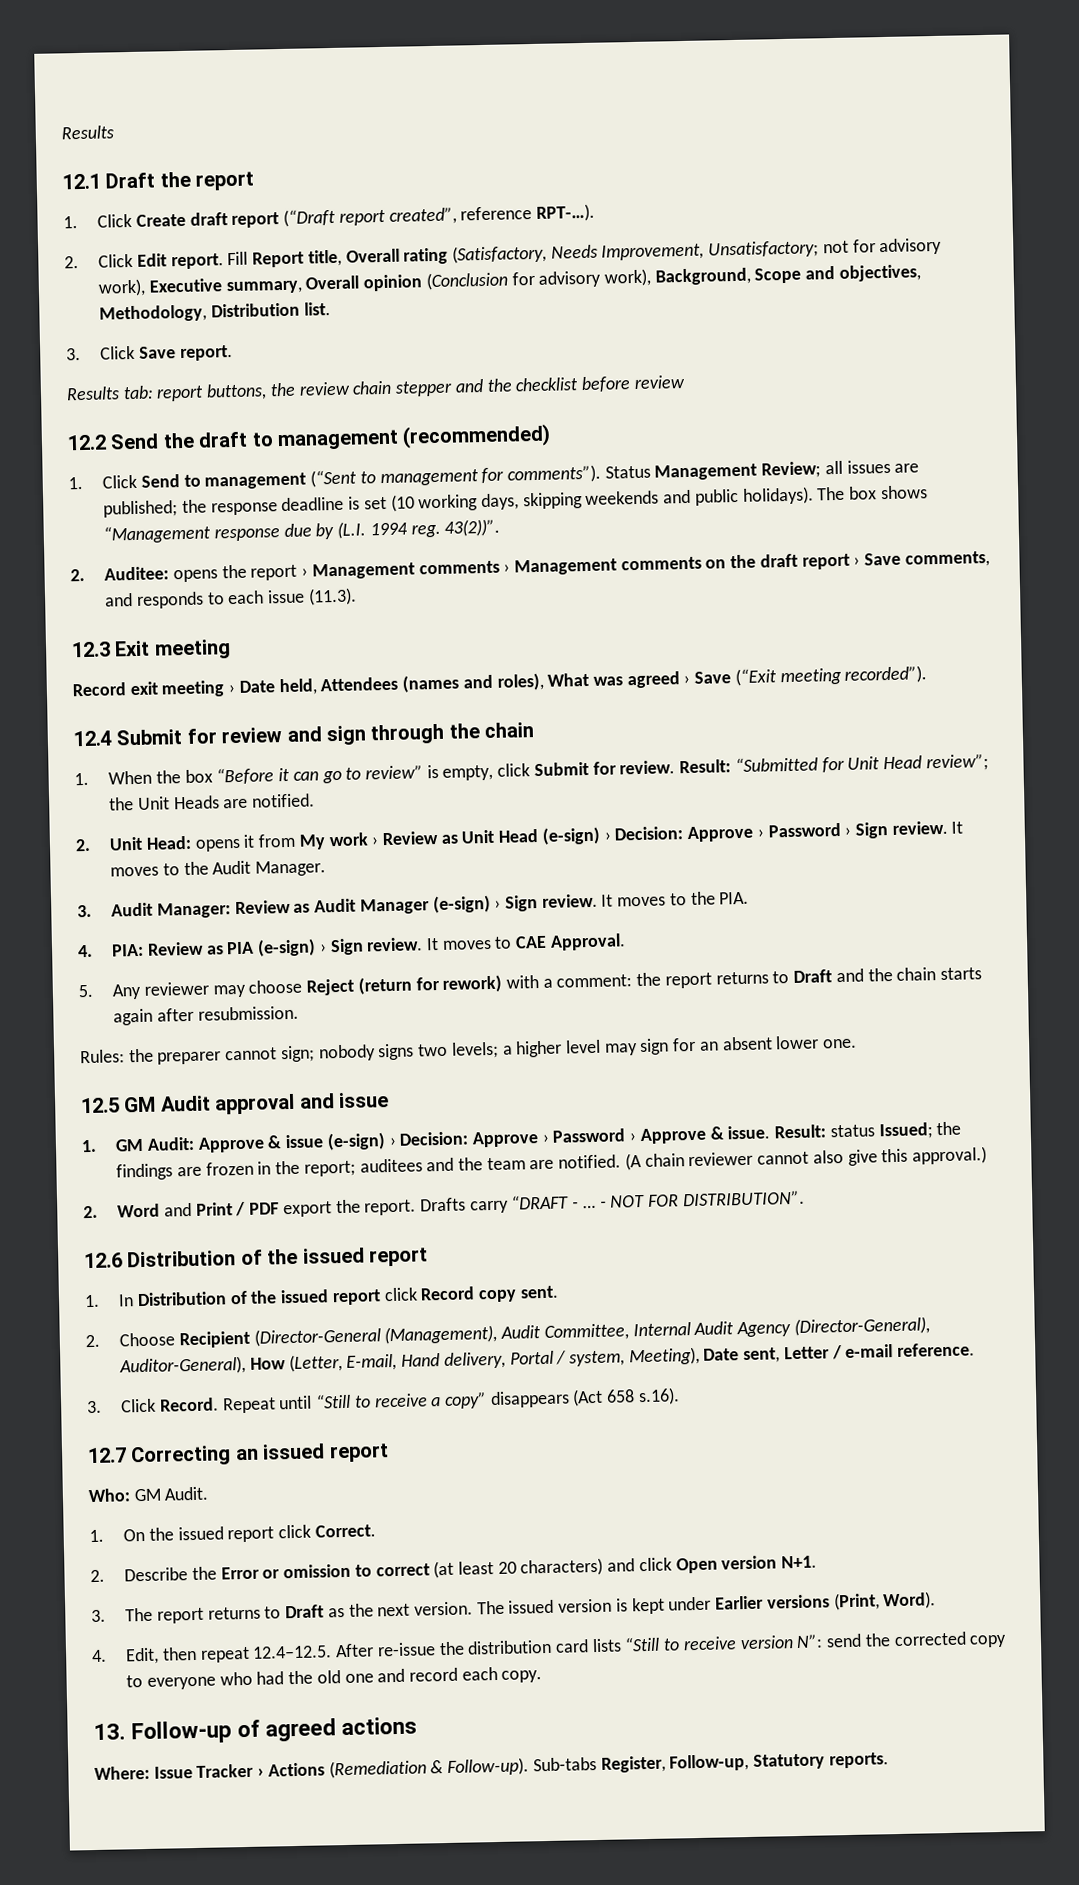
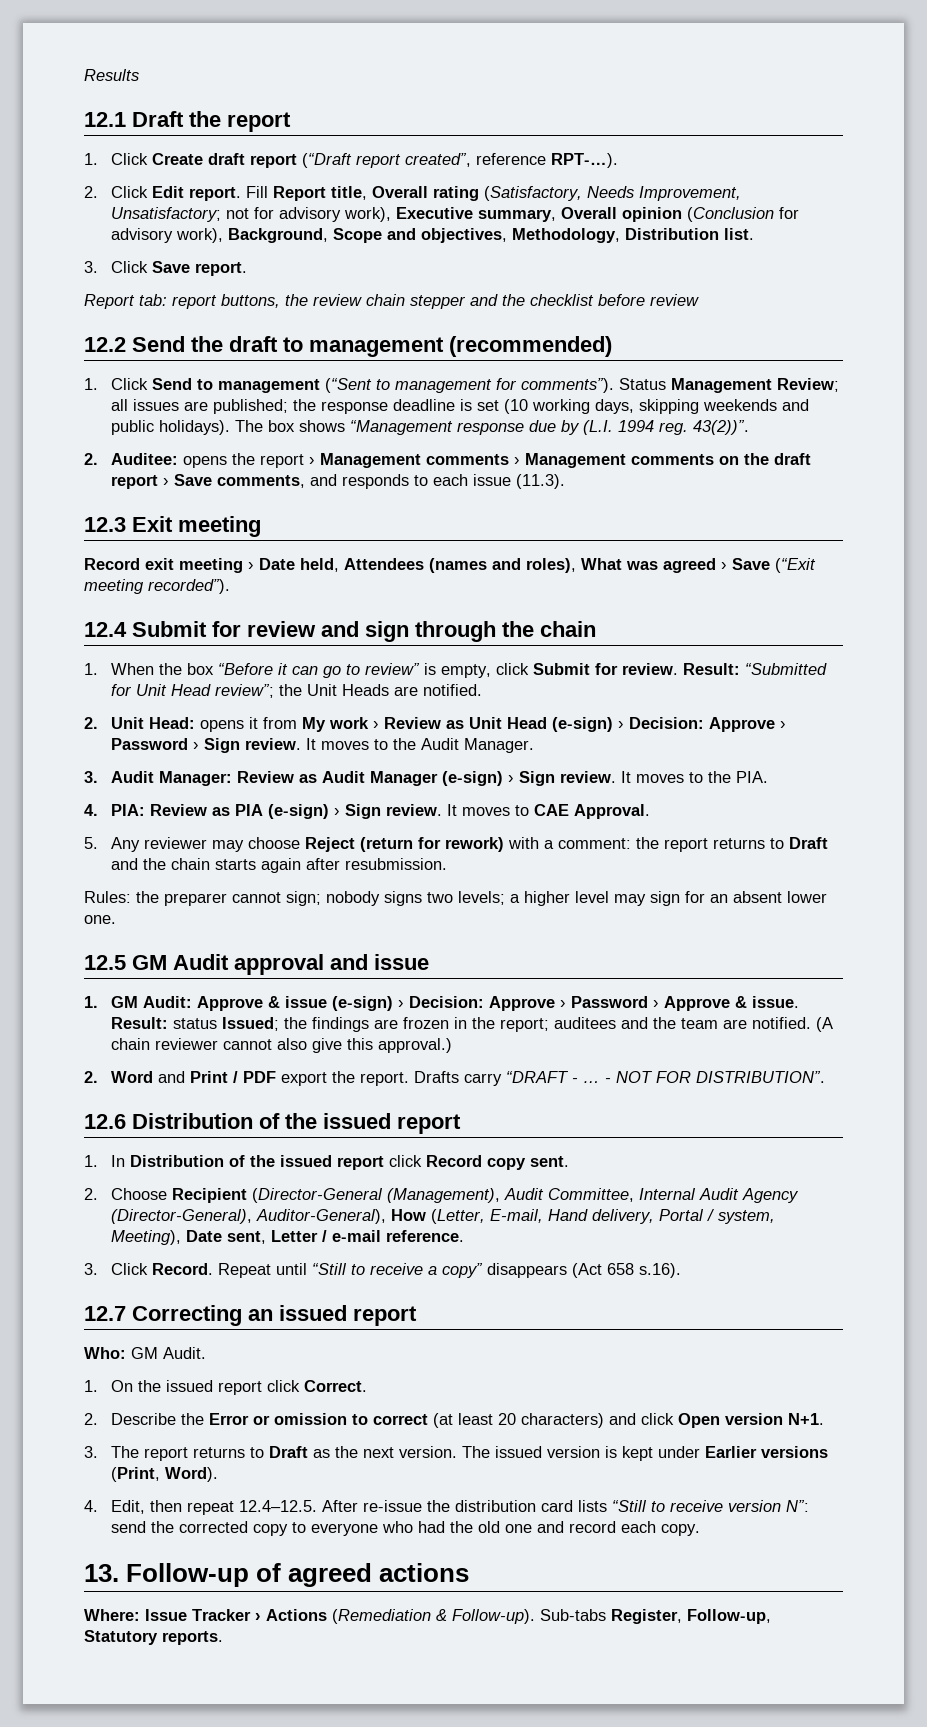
- Results tab: report buttons, the review chain stepper and the checklist before review
+ Report tab: report buttons, the review chain stepper and the checklist before review

